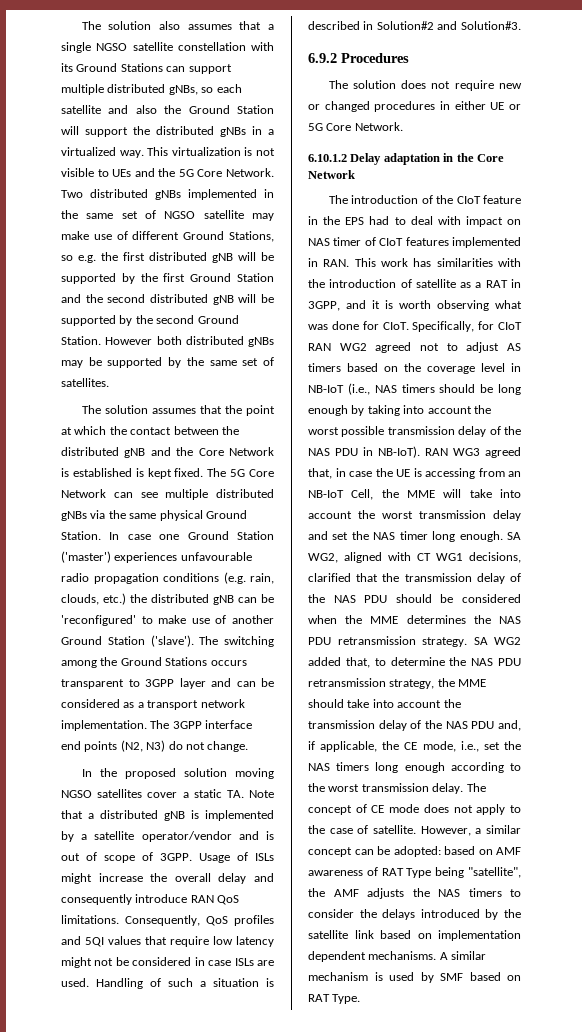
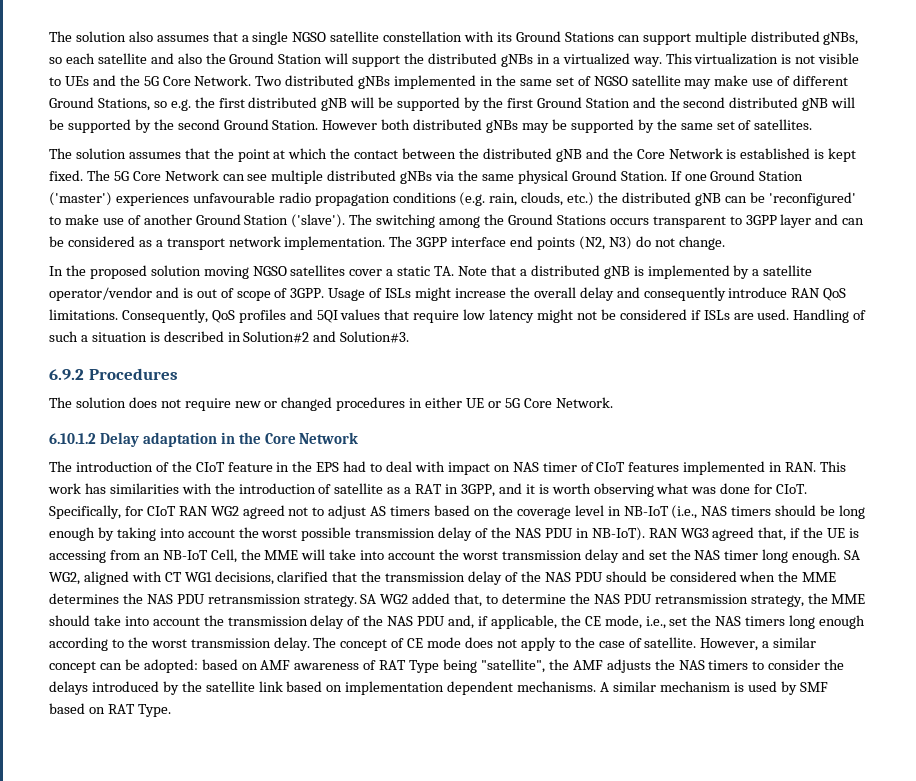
- In case one Ground Station ('master') experiences unfavourable radio propagation conditions (e.g. rain, clouds, etc.) the distributed gNB can be 'reconfigured' to make use of another Ground Station ('slave').
+ If one Ground Station ('master') experiences unfavourable radio propagation conditions (e.g. rain, clouds, etc.) the distributed gNB can be 'reconfigured' to make use of another Ground Station ('slave').
- Consequently, QoS profiles and 5QI values that require low latency might not be considered in case ISLs are used.
+ Consequently, QoS profiles and 5QI values that require low latency might not be considered if ISLs are used.
- RAN WG3 agreed that, in case the UE is accessing from an NB-IoT Cell, the MME will take into account the worst transmission delay and set the NAS timer long enough.
+ RAN WG3 agreed that, if the UE is accessing from an NB-IoT Cell, the MME will take into account the worst transmission delay and set the NAS timer long enough.

